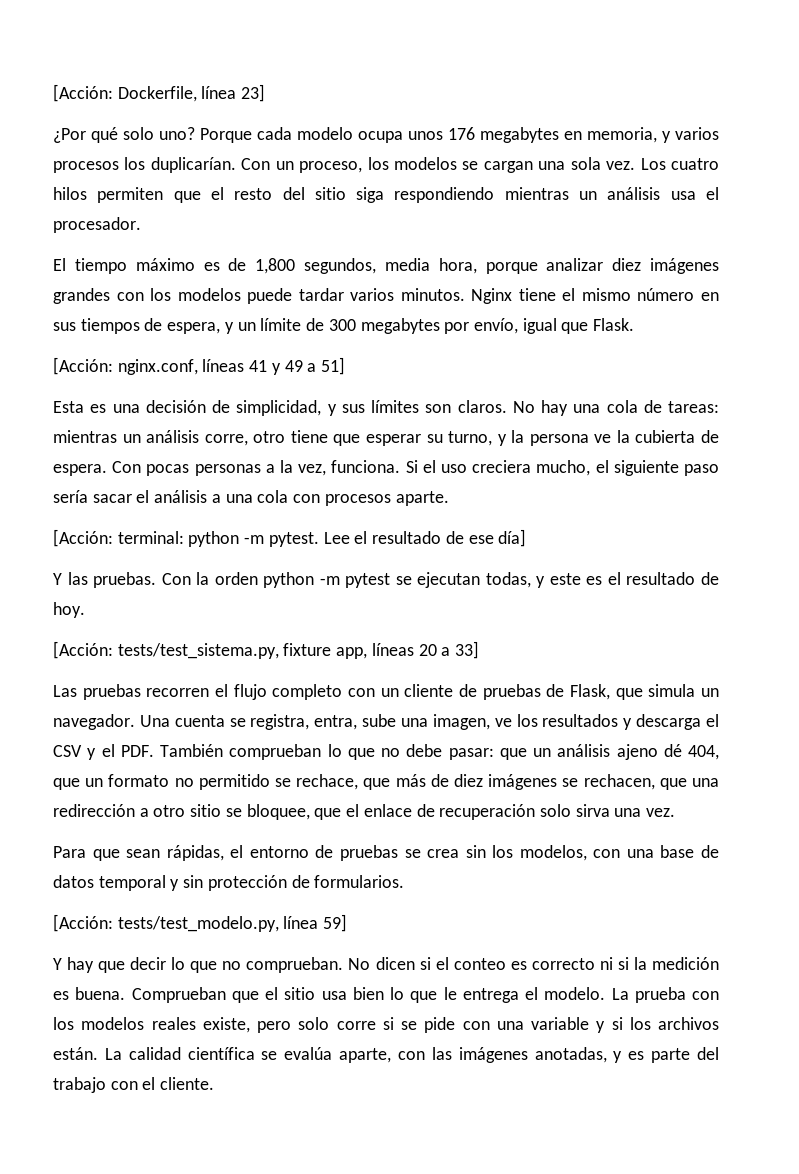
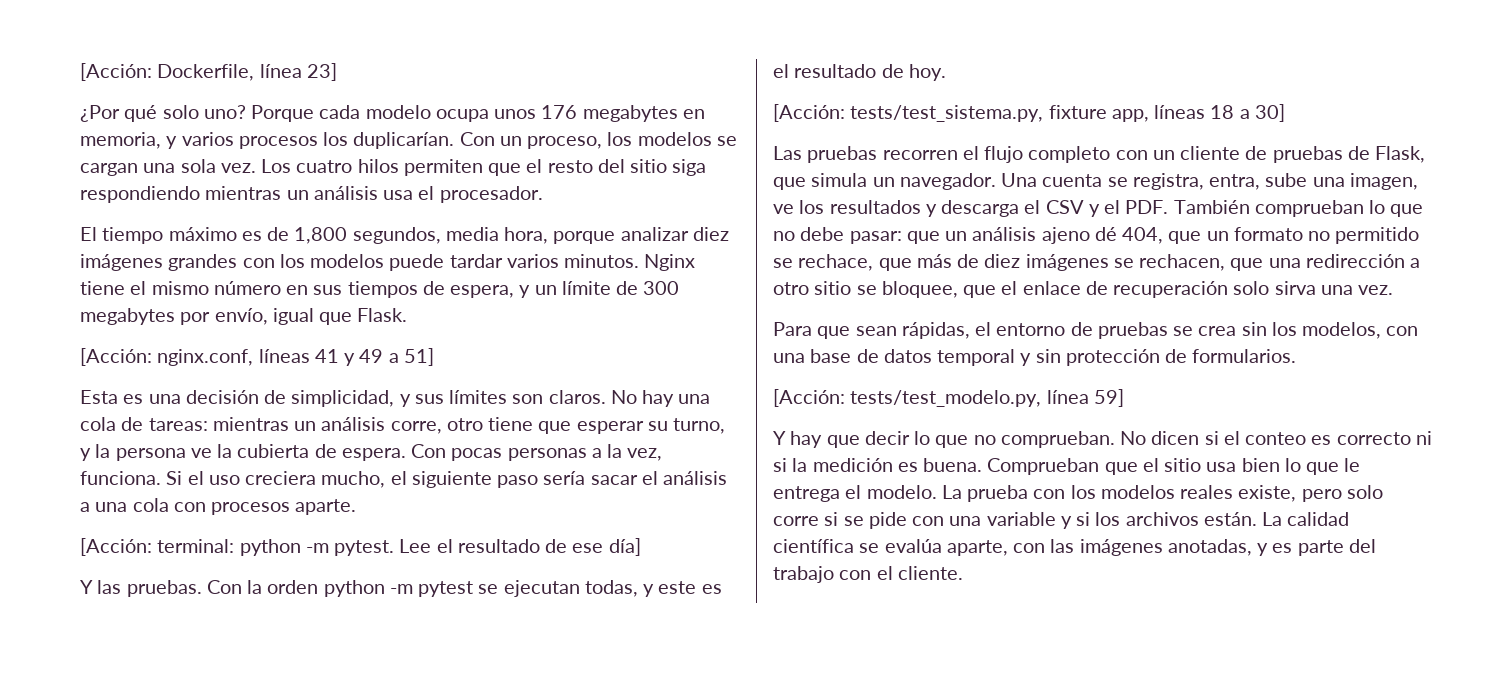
- [Acción: tests/test_sistema.py, fixture app, líneas 20 a 33]
+ [Acción: tests/test_sistema.py, fixture app, líneas 18 a 30]

